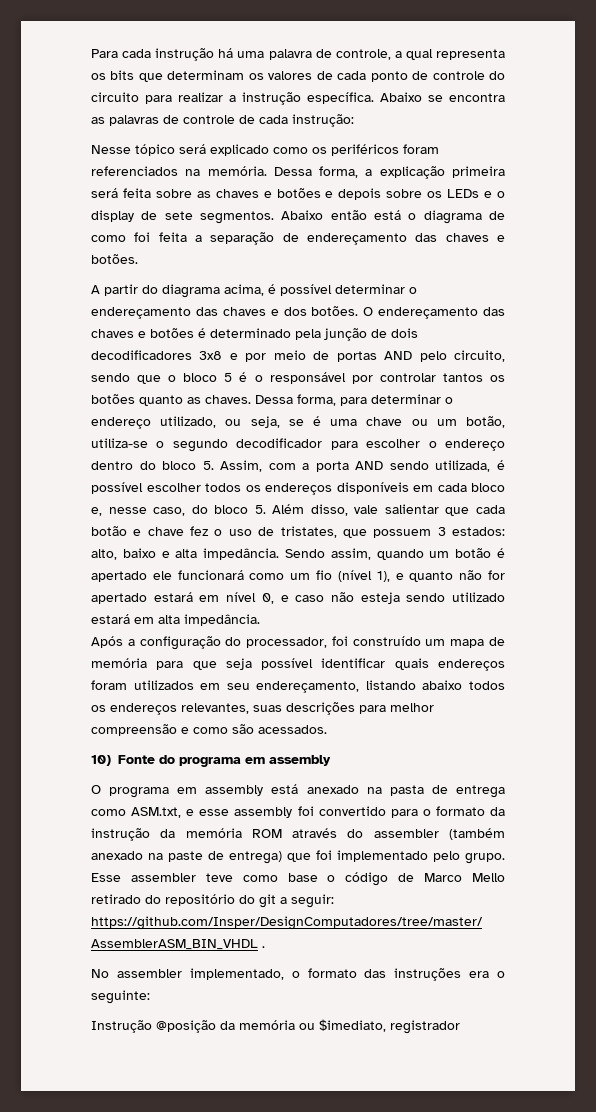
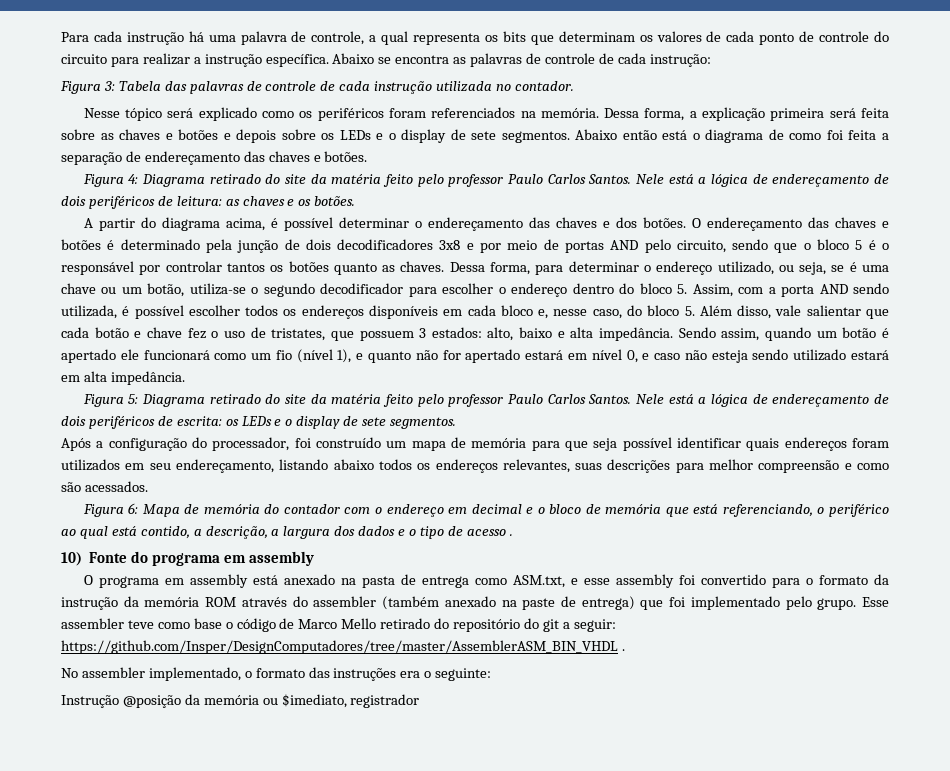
+ Figura 3: Tabela das palavras de controle de cada instrução utilizada no contador.
+ Figura 4: Diagrama retirado do site da matéria feito pelo professor Paulo Carlos Santos. Nele está a lógica de endereçamento de dois periféricos de leitura: as chaves e os botões.
+ Figura 5: Diagrama retirado do site da matéria feito pelo professor Paulo Carlos Santos. Nele está a lógica de endereçamento de dois periféricos de escrita: os LEDs e o display de sete segmentos.
+ Figura 6: Mapa de memória do contador com o endereço em decimal e o bloco de memória que está referenciando, o periférico ao qual está contido, a descrição, a largura dos dados e o tipo de acesso .

